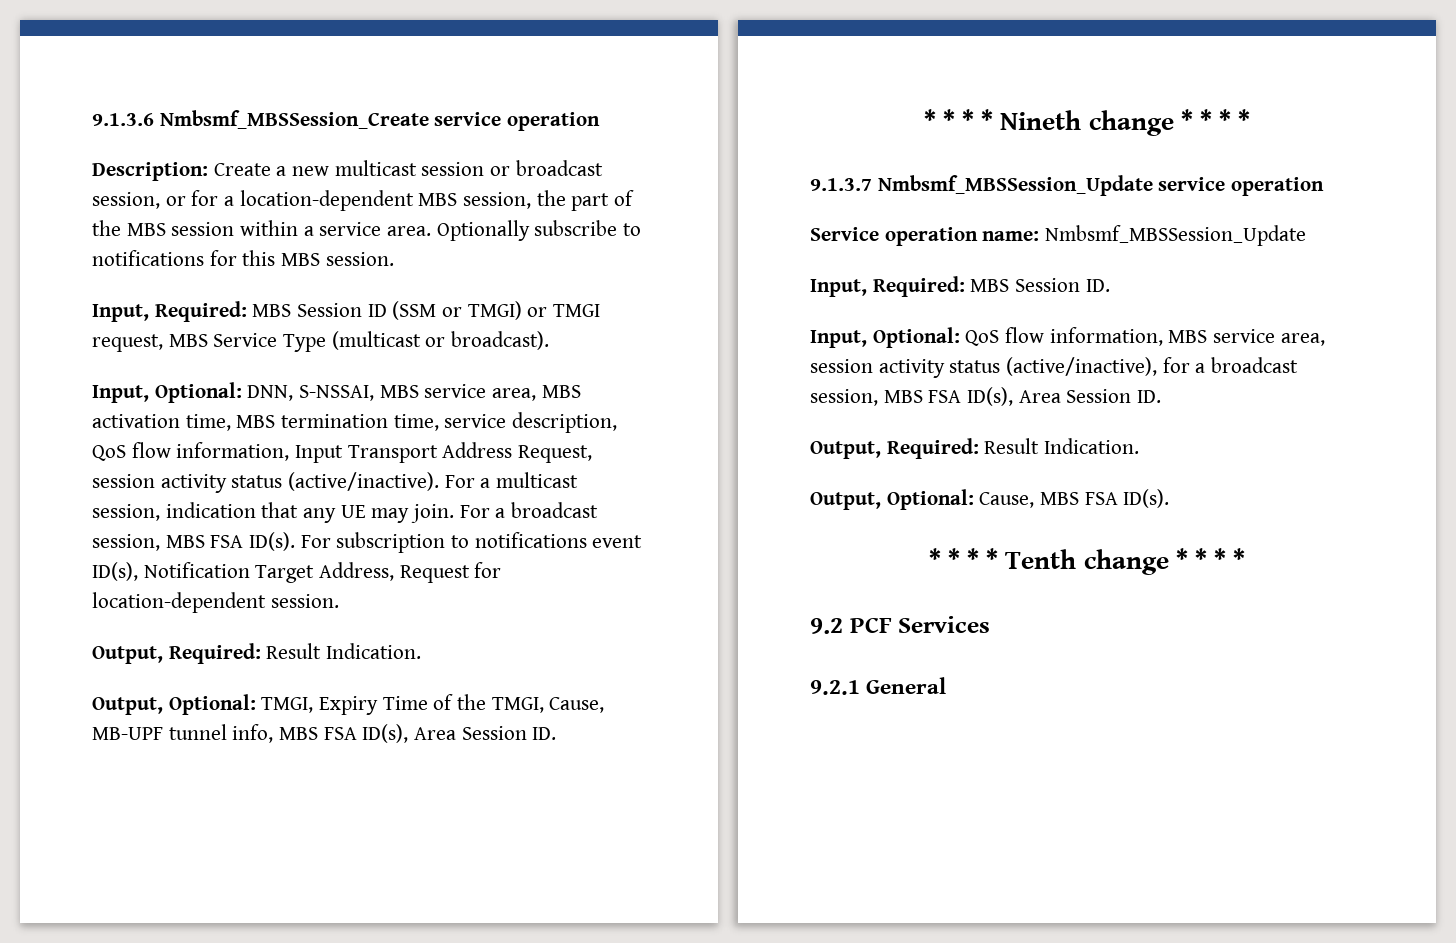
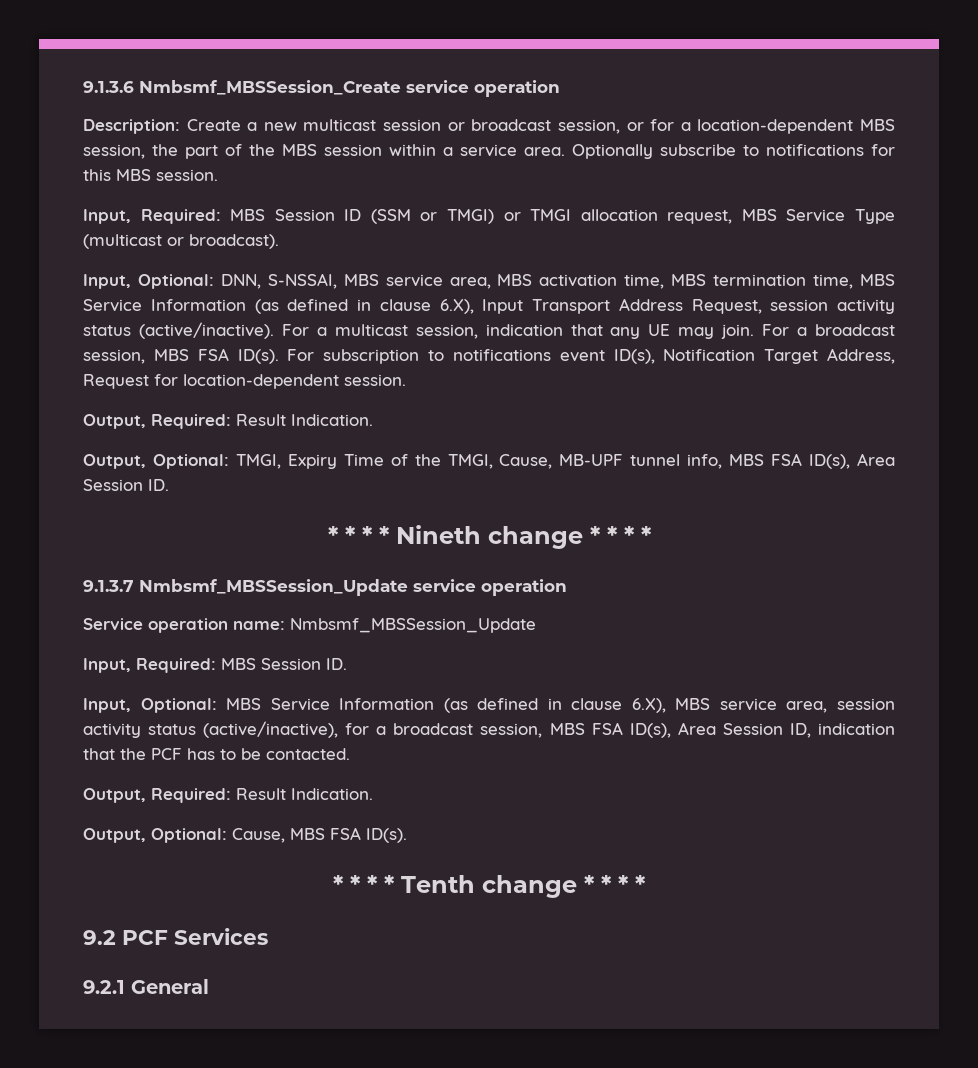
- Input, Required: MBS Session ID (SSM or TMGI) or TMGI request, MBS Service Type (multicast or broadcast).
+ Input, Required: MBS Session ID (SSM or TMGI) or TMGI allocation request, MBS Service Type (multicast or broadcast).
- Input, Optional: DNN, S-NSSAI, MBS service area, MBS activation time, MBS termination time, service description, QoS flow information, Input Transport Address Request, session activity status (active/inactive).
+ Input, Optional: DNN, S-NSSAI, MBS service area, MBS activation time, MBS termination time, MBS Service Information (as defined in clause 6.X), Input Transport Address Request, session activity status (active/inactive).
- Input, Optional: QoS flow information, MBS service area, session activity status (active/inactive), for a broadcast session, MBS FSA ID(s), Area Session ID.
+ Input, Optional: MBS Service Information (as defined in clause 6.X), MBS service area, session activity status (active/inactive), for a broadcast session, MBS FSA ID(s), Area Session ID, indication that the PCF has to be contacted.

